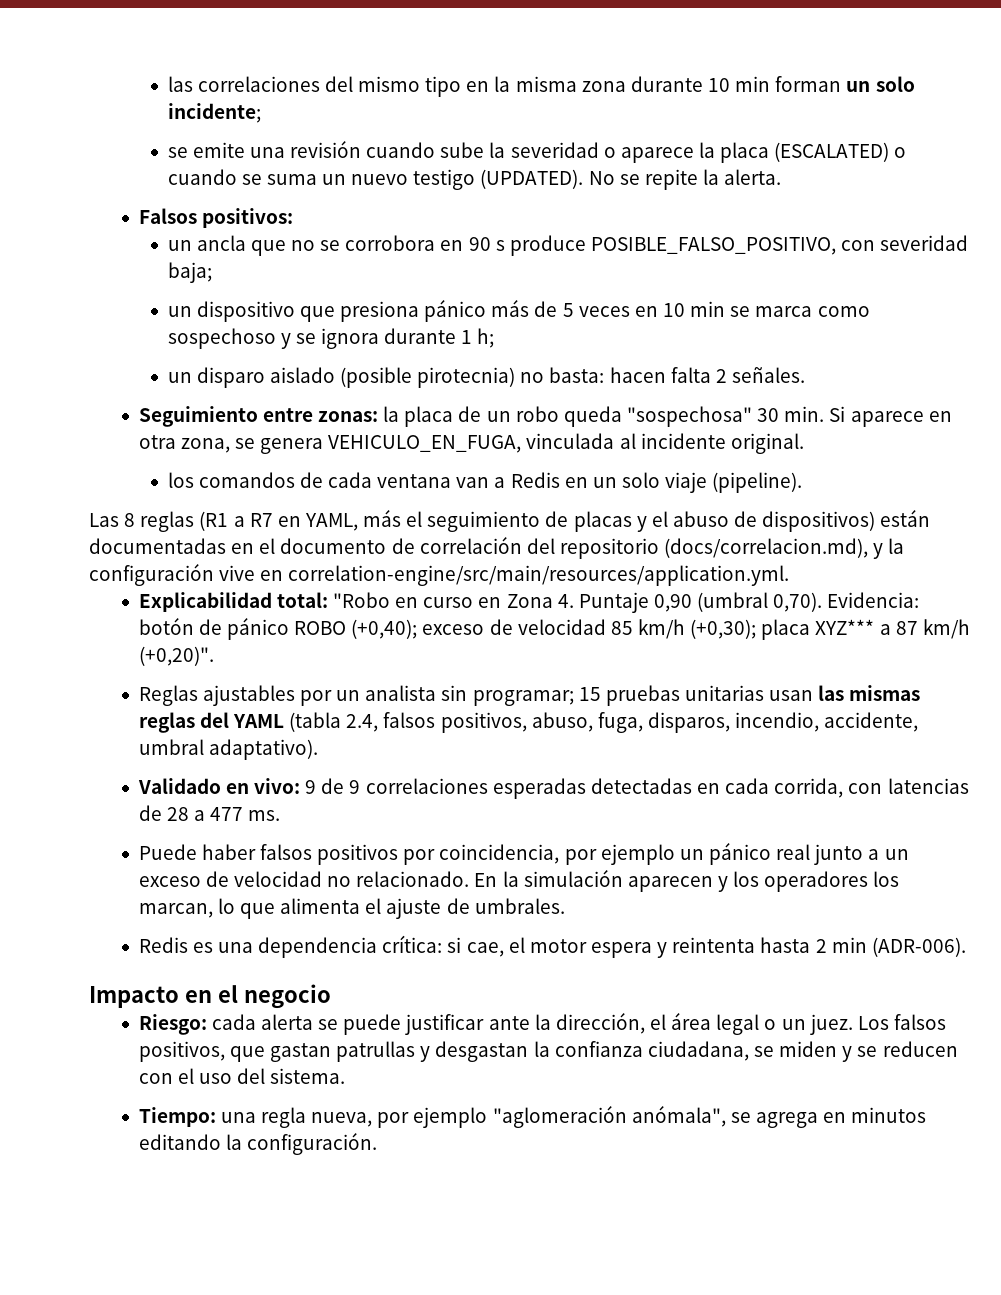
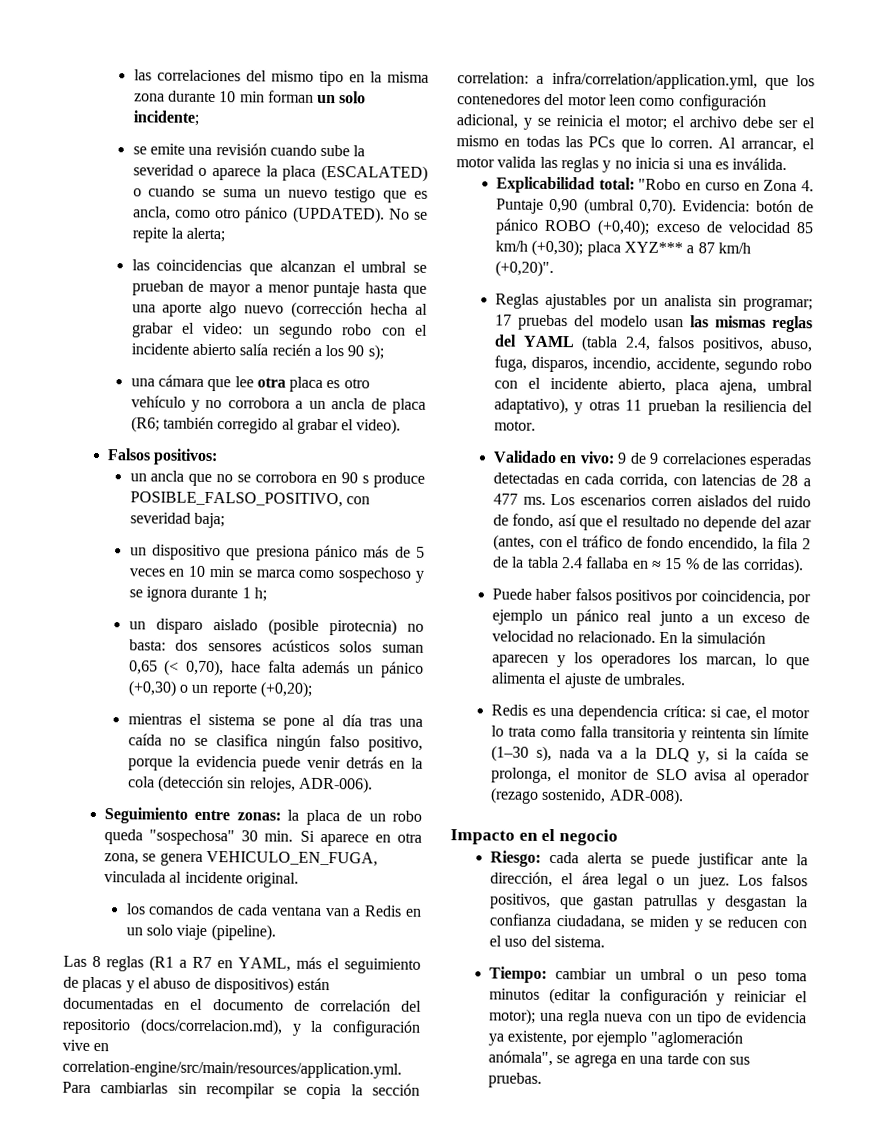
- se emite una revisión cuando sube la severidad o aparece la placa (ESCALATED) o cuando se suma un nuevo testigo (UPDATED).
+ se emite una revisión cuando sube la severidad o aparece la placa (ESCALATED) o cuando se suma un nuevo testigo que es ancla, como otro pánico (UPDATED).
- No se repite la alerta.
+ No se repite la alerta;
+ las coincidencias que alcanzan el umbral se prueban de mayor a menor puntaje hasta que una aporte algo nuevo (corrección hecha al grabar el video: un segundo robo con el incidente abierto salía recién a los 90 s);
+ una cámara que lee otra placa es otro vehículo y no corrobora a un ancla de placa (R6; también corregido al grabar el video).
- un disparo aislado (posible pirotecnia) no basta: hacen falta 2 señales.
+ un disparo aislado (posible pirotecnia) no basta: dos sensores acústicos solos suman 0,65 (< 0,70), hace falta además un pánico (+0,30) o un reporte (+0,20);
+ mientras el sistema se pone al día tras una caída no se clasifica ningún falso positivo, porque la evidencia puede venir detrás en la cola (detección sin relojes, ADR-006).
- Las 8 reglas (R1 a R7 en YAML, más el seguimiento de placas y el abuso de dispositivos) están documentadas en el documento de correlación del repositorio (docs/correlacion.md), y la configuración vive en correlation-engine/src/main/resources/application.yml.
+ Las 8 reglas (R1 a R7 en YAML, más el seguimiento de placas y el abuso de dispositivos) están documentadas en el documento de correlación del repositorio (docs/correlacion.md), y la configuración vive en correlation-engine/src/main/resources/application.yml. Para cambiarlas sin recompilar se copia la sección correlation: a infra/correlation/application.yml, que los contenedores del motor leen como configuración adicional, y se reinicia el motor; el archivo debe ser el mismo en todas las PCs que lo corren. Al arrancar, el motor valida las reglas y no inicia si una es inválida.
- Reglas ajustables por un analista sin programar; 15 pruebas unitarias usan las mismas reglas del YAML (tabla 2.4, falsos positivos, abuso, fuga, disparos, incendio, accidente, umbral adaptativo).
+ Reglas ajustables por un analista sin programar; 17 pruebas del modelo usan las mismas reglas del YAML (tabla 2.4, falsos positivos, abuso, fuga, disparos, incendio, accidente, segundo robo con el incidente abierto, placa ajena, umbral adaptativo), y otras 11 prueban la resiliencia del motor.
+ Los escenarios corren aislados del ruido de fondo, así que el resultado no depende del azar (antes, con el tráfico de fondo encendido, la fila 2 de la tabla 2.4 fallaba en ≈ 15 % de las corridas).
- Redis es una dependencia crítica: si cae, el motor espera y reintenta hasta 2 min (ADR-006).
+ Redis es una dependencia crítica: si cae, el motor lo trata como falla transitoria y reintenta sin límite (1–30 s), nada va a la DLQ y, si la caída se prolonga, el monitor de SLO avisa al operador (rezago sostenido, ADR-008).
- Tiempo: una regla nueva, por ejemplo "aglomeración anómala", se agrega en minutos editando la configuración.
+ Tiempo: cambiar un umbral o un peso toma minutos (editar la configuración y reiniciar el motor); una regla nueva con un tipo de evidencia ya existente, por ejemplo "aglomeración anómala", se agrega en una tarde con sus pruebas.

